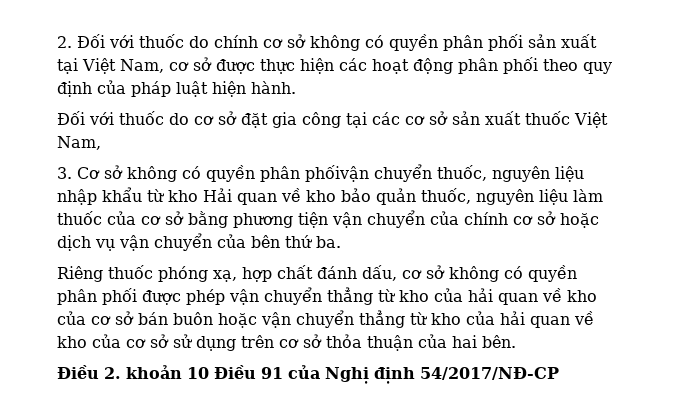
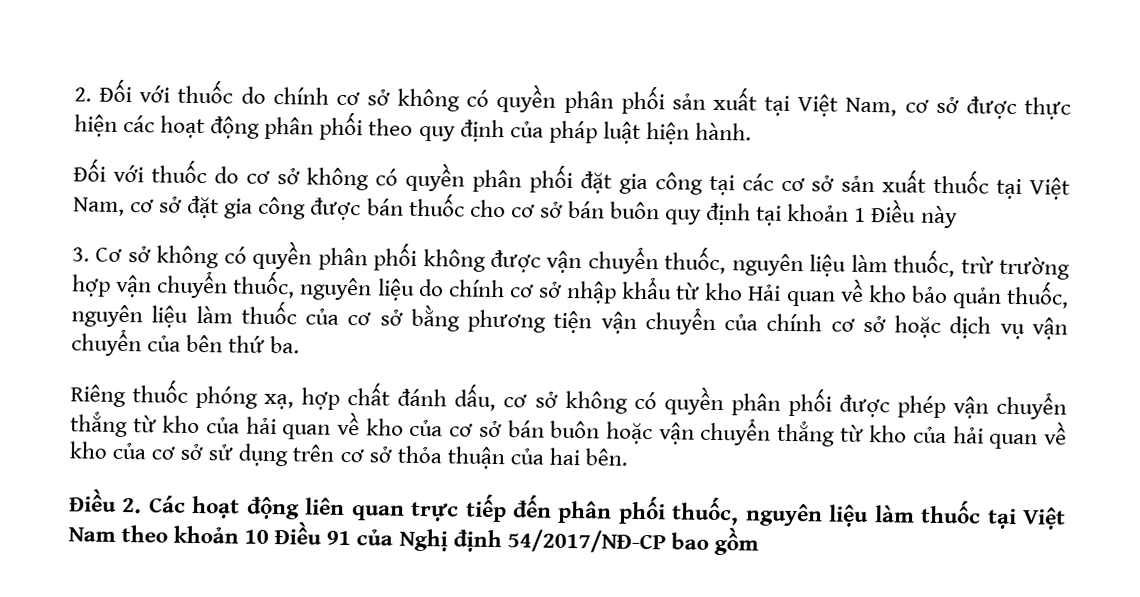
- Đối với thuốc do cơ sở đặt gia công tại các cơ sở sản xuất thuốc Việt Nam,
+ Đối với thuốc do cơ sở không có quyền phân phối đặt gia công tại các cơ sở sản xuất thuốc tại Việt Nam, cơ sở đặt gia công được bán thuốc cho cơ sở bán buôn quy định tại khoản 1 Điều này
- 3. Cơ sở không có quyền phân phốivận chuyển thuốc, nguyên liệu nhập khẩu từ kho Hải quan về kho bảo quản thuốc, nguyên liệu làm thuốc của cơ sở bằng phương tiện vận chuyển của chính cơ sở hoặc dịch vụ vận chuyển của bên thứ ba.
+ 3. Cơ sở không có quyền phân phối không được vận chuyển thuốc, nguyên liệu làm thuốc, trừ trường hợp vận chuyển thuốc, nguyên liệu do chính cơ sở nhập khẩu từ kho Hải quan về kho bảo quản thuốc, nguyên liệu làm thuốc của cơ sở bằng phương tiện vận chuyển của chính cơ sở hoặc dịch vụ vận chuyển của bên thứ ba.
- Điều 2. khoản 10 Điều 91 của Nghị định 54/2017/NĐ-CP
+ Điều 2. Các hoạt động liên quan trực tiếp đến phân phối thuốc, nguyên liệu làm thuốc tại Việt Nam theo khoản 10 Điều 91 của Nghị định 54/2017/NĐ-CP bao gồm

